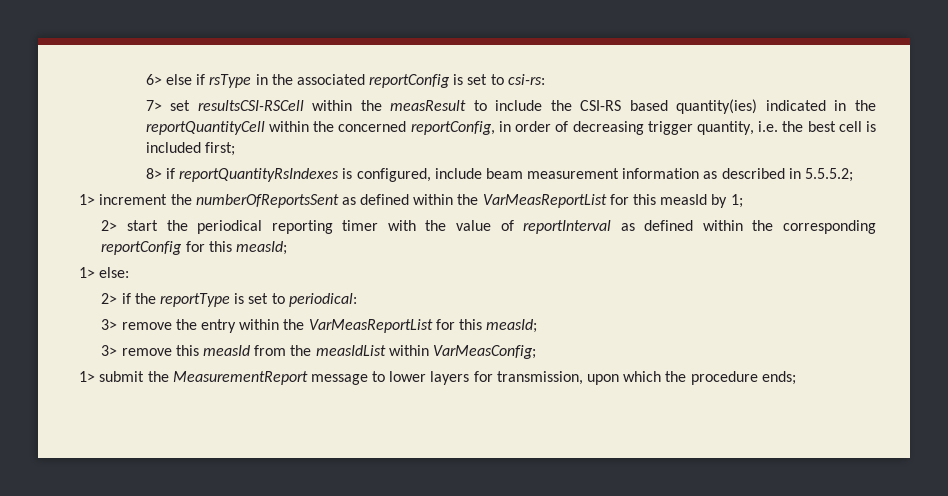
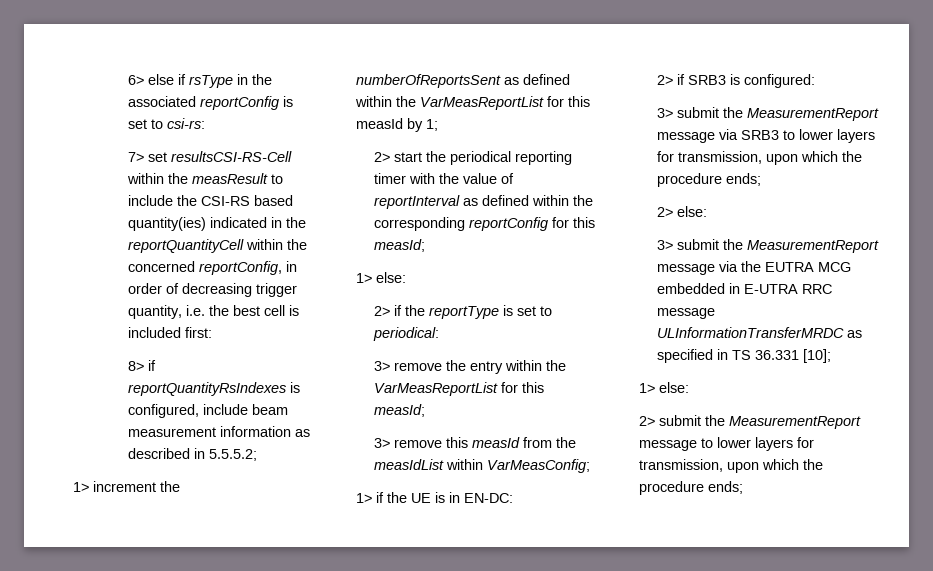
- 7> set resultsCSI-RSCell within the measResult to include the CSI-RS based quantity(ies) indicated in the reportQuantityCell within the concerned reportConfig, in order of decreasing trigger quantity, i.e. the best cell is included first;
+ 7> set resultsCSI-RS-Cell within the measResult to include the CSI-RS based quantity(ies) indicated in the reportQuantityCell within the concerned reportConfig, in order of decreasing trigger quantity, i.e. the best cell is included first:
- 1> submit the MeasurementReport message to lower layers for transmission, upon which the procedure ends;
+ 1> if the UE is in EN-DC:
+ 2> if SRB3 is configured:
+ 3> submit the MeasurementReport message via SRB3 to lower layers for transmission, upon which the procedure ends;
+ 2> else:
+ 3> submit the MeasurementReport message via the EUTRA MCG embedded in E-UTRA RRC message ULInformationTransferMRDC as specified in TS 36.331 [10];
+ 1> else:
+ 2> submit the MeasurementReport message to lower layers for transmission, upon which the procedure ends;

